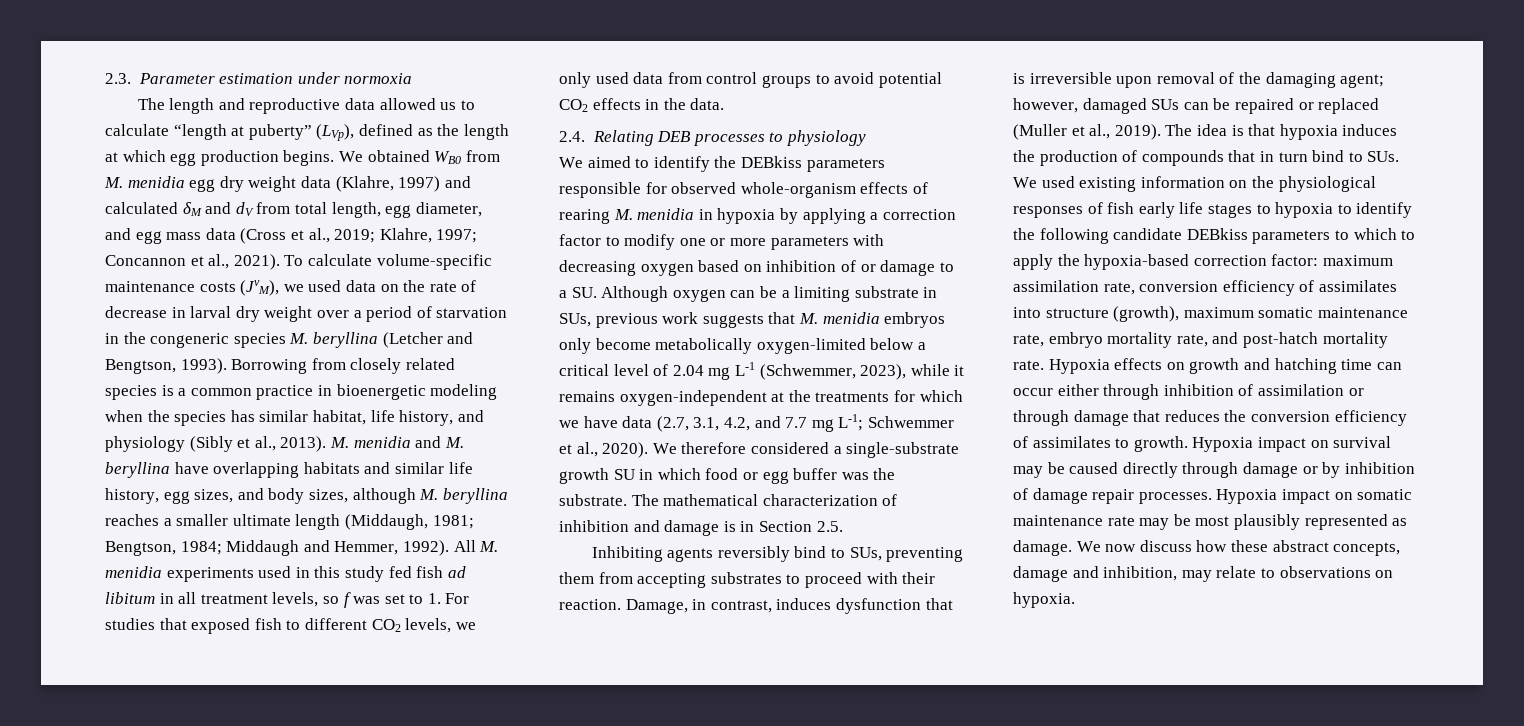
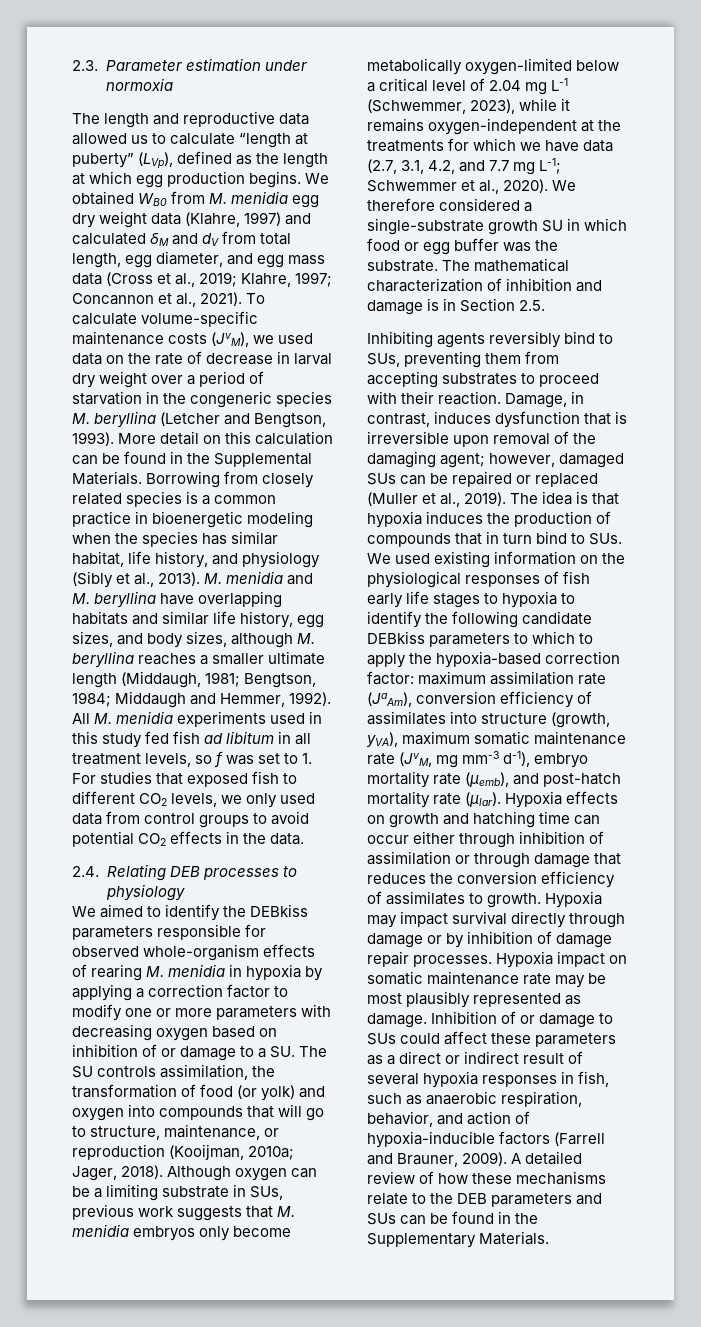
+ More detail on this calculation can be found in the Supplemental Materials.
- We aimed to identify the DEBkiss parameters responsible for observed whole-organism effects of rearing M. menidia in hypoxia by applying a correction factor to modify one or more parameters with decreasing oxygen based on inhibition of or damage to a SU. Although oxygen can be a limiting substrate in SUs, previous work suggests that M. menidia embryos only become metabolically oxygen-limited below a critical level of 2.04 mg L-1 (Schwemmer, 2023), while it remains oxygen-independent at the treatments for which we have data (2.7, 3.1, 4.2, and 7.7 mg L-1;
+ We aimed to identify the DEBkiss parameters responsible for observed whole-organism effects of rearing M. menidia in hypoxia by applying a correction factor to modify one or more parameters with decreasing oxygen based on inhibition of or damage to a SU. The SU controls assimilation, the transformation of food (or yolk) and oxygen into compounds that will go to structure, maintenance, or reproduction (Kooijman, 2010a; Jager, 2018). Although oxygen can be a limiting substrate in SUs, previous work suggests that M. menidia embryos only become metabolically oxygen-limited below a critical level of 2.04 mg L-1 (Schwemmer, 2023), while it remains oxygen-independent at the treatments for which we have data (2.7, 3.1, 4.2, and 7.7 mg L-1;
- The idea is that hypoxia induces the production of compounds that in turn bind to SUs. We used existing information on the physiological responses of fish early life stages to hypoxia to identify the following candidate DEBkiss parameters to which to apply the hypoxia-based correction factor: maximum assimilation rate, conversion efficiency of assimilates into structure (growth), maximum somatic maintenance rate, embryo mortality rate, and post-hatch mortality rate.
+ The idea is that hypoxia induces the production of compounds that in turn bind to SUs. We used existing information on the physiological responses of fish early life stages to hypoxia to identify the following candidate DEBkiss parameters to which to apply the hypoxia-based correction factor: maximum assimilation rate (JaAm), conversion efficiency of assimilates into structure (growth, yVA), maximum somatic maintenance rate (JvM, mg mm-3 d-1), embryo mortality rate (µemb), and post-hatch mortality rate (µlar).
- Hypoxia impact on survival may be caused directly through damage or by inhibition of damage repair processes.
+ Hypoxia may impact survival directly through damage or by inhibition of damage repair processes.
- We now discuss how these abstract concepts, damage and inhibition, may relate to observations on hypoxia.
+ Inhibition of or damage to SUs could affect these parameters as a direct or indirect result of several hypoxia responses in fish, such as anaerobic respiration, behavior, and action of hypoxia-inducible factors (Farrell and Brauner, 2009). A detailed review of how these mechanisms relate to the DEB parameters and SUs can be found in the Supplementary Materials.

